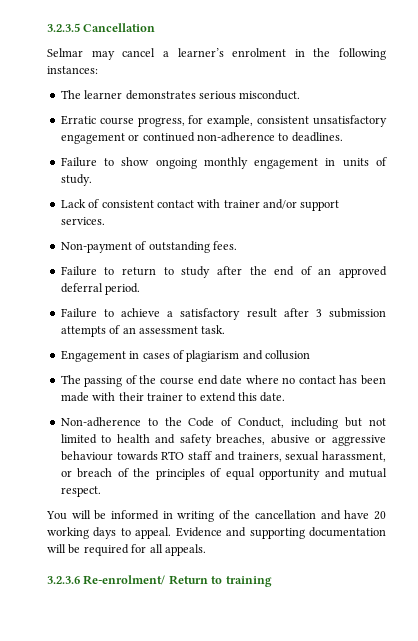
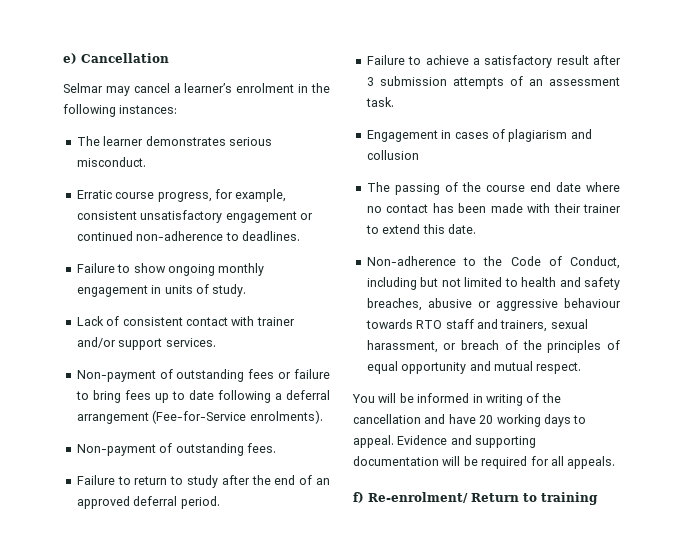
- 3.2.3.5 Cancellation
+ e) Cancellation
+ Non-payment of outstanding fees or failure to bring fees up to date following a deferral arrangement (Fee-for-Service enrolments).
- 3.2.3.6 Re-enrolment/ Return to training
+ f) Re-enrolment/ Return to training

